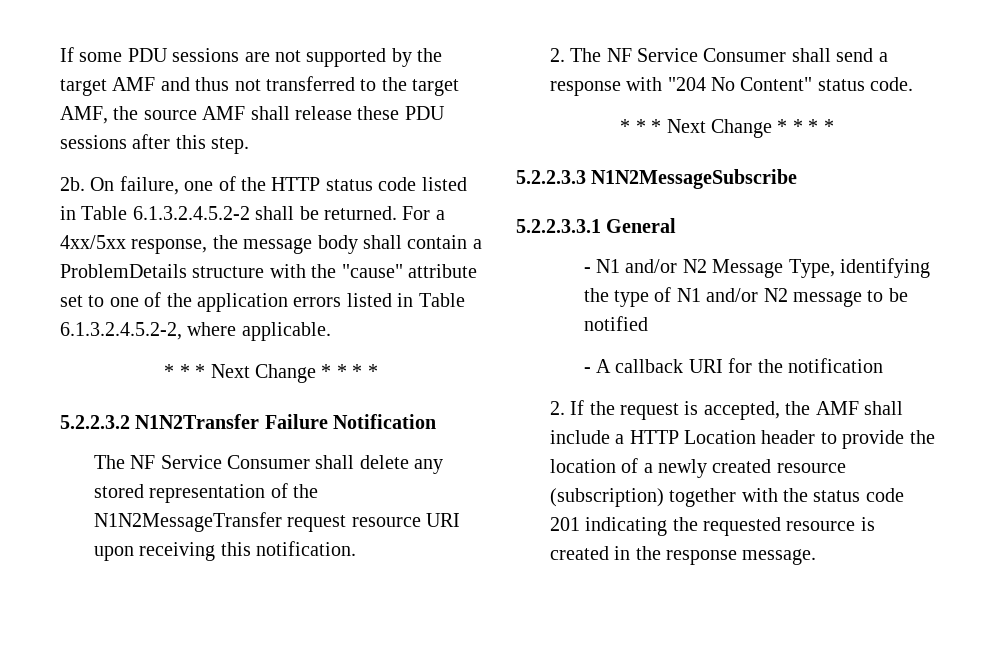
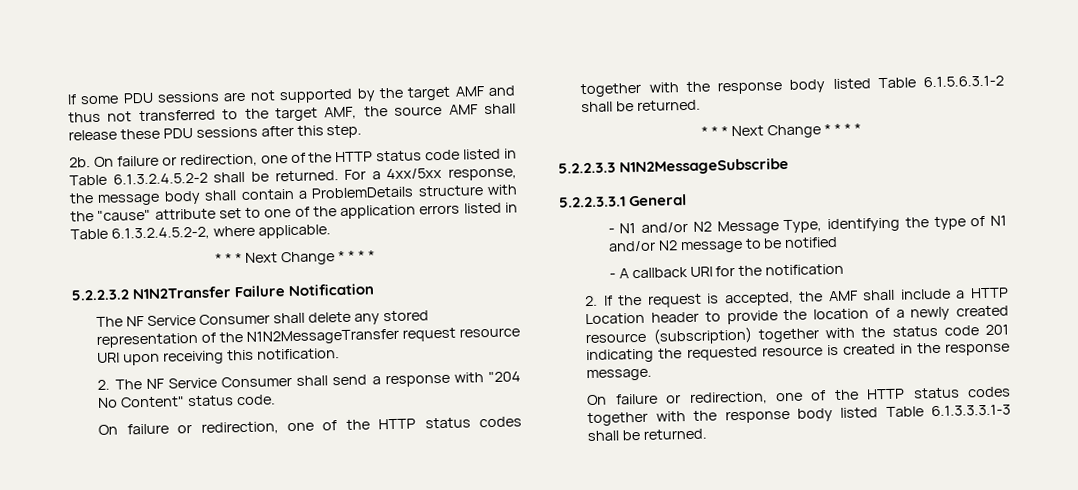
- On failure, one of the HTTP status code listed in Table 6.1.3.2.4.5.2-2 shall be returned.
+ On failure or redirection, one of the HTTP status code listed in Table 6.1.3.2.4.5.2-2 shall be returned.
+ On failure or redirection, one of the HTTP status codes together with the response body listed Table 6.1.5.6.3.1-2 shall be returned.
+ On failure or redirection, one of the HTTP status codes together with the response body listed Table 6.1.3.3.3.1-3 shall be returned.

